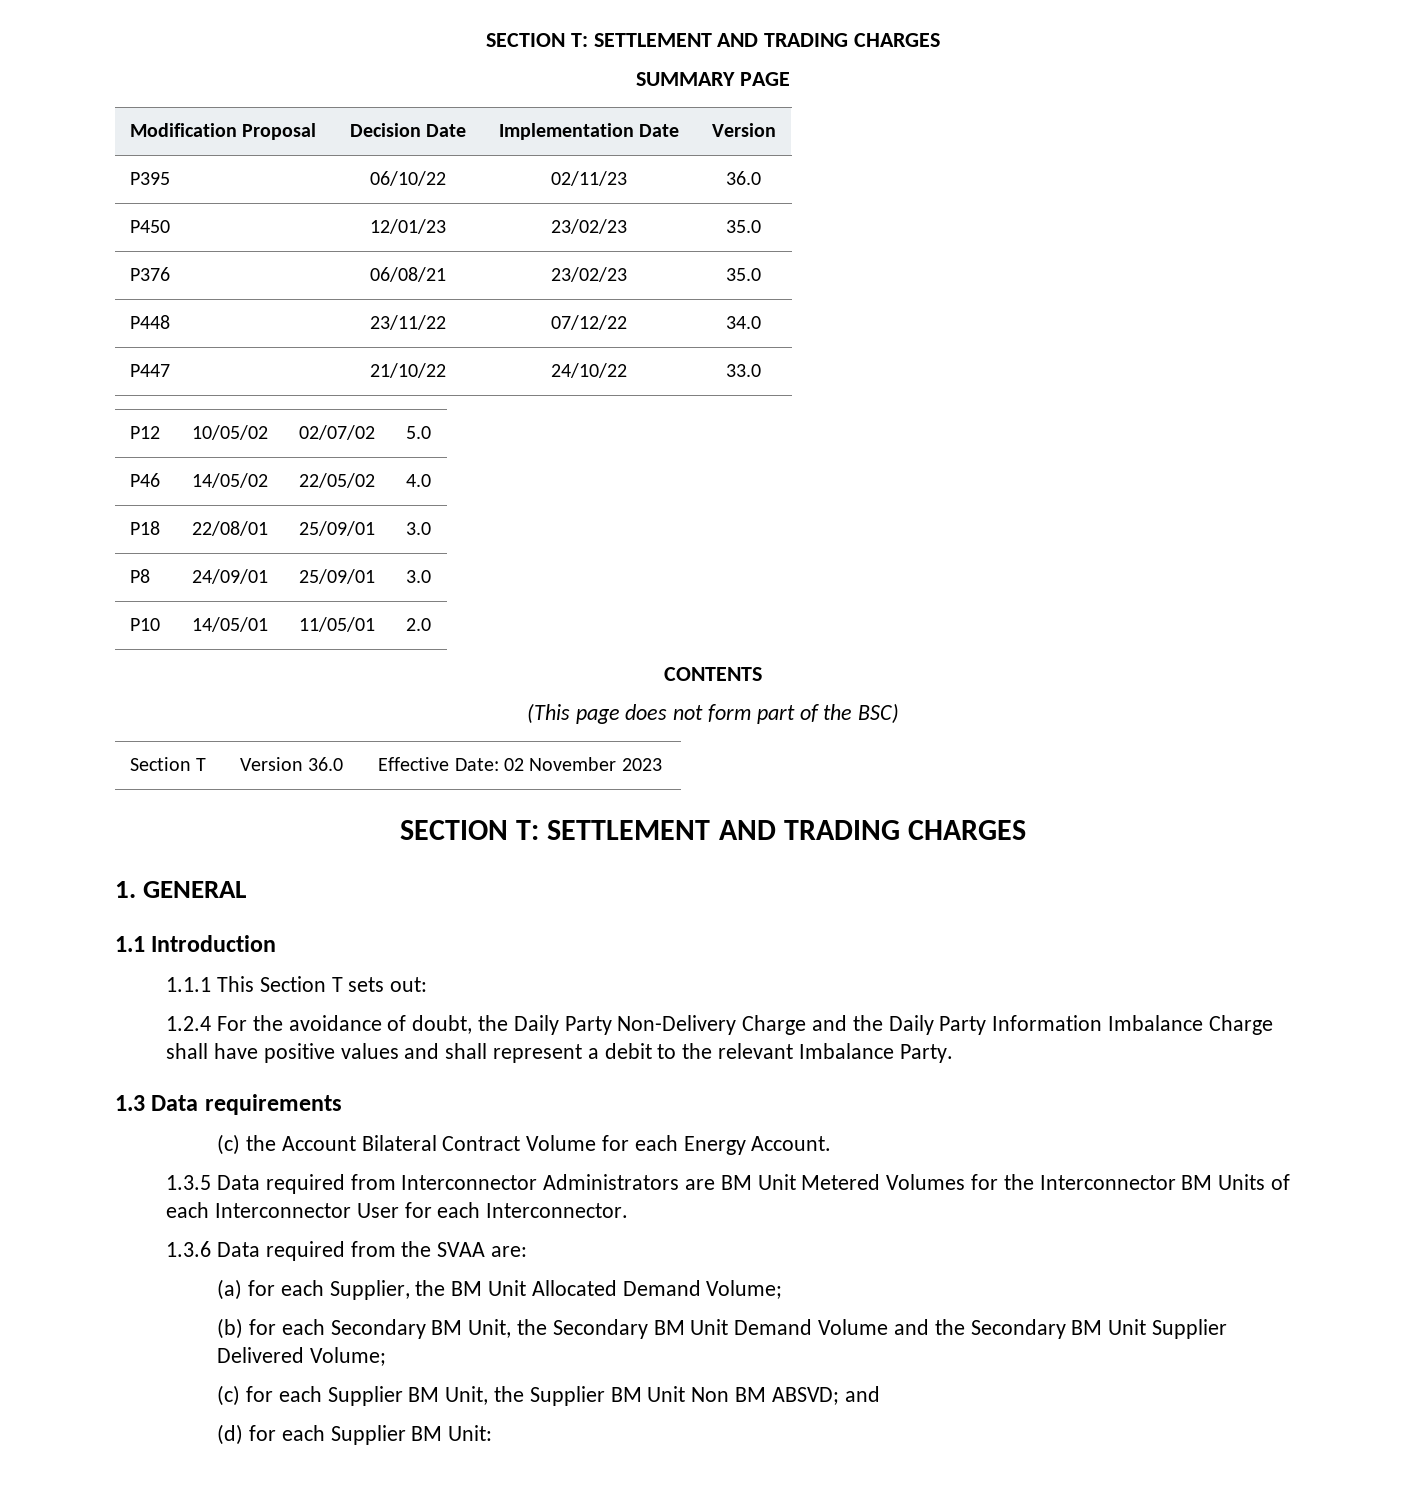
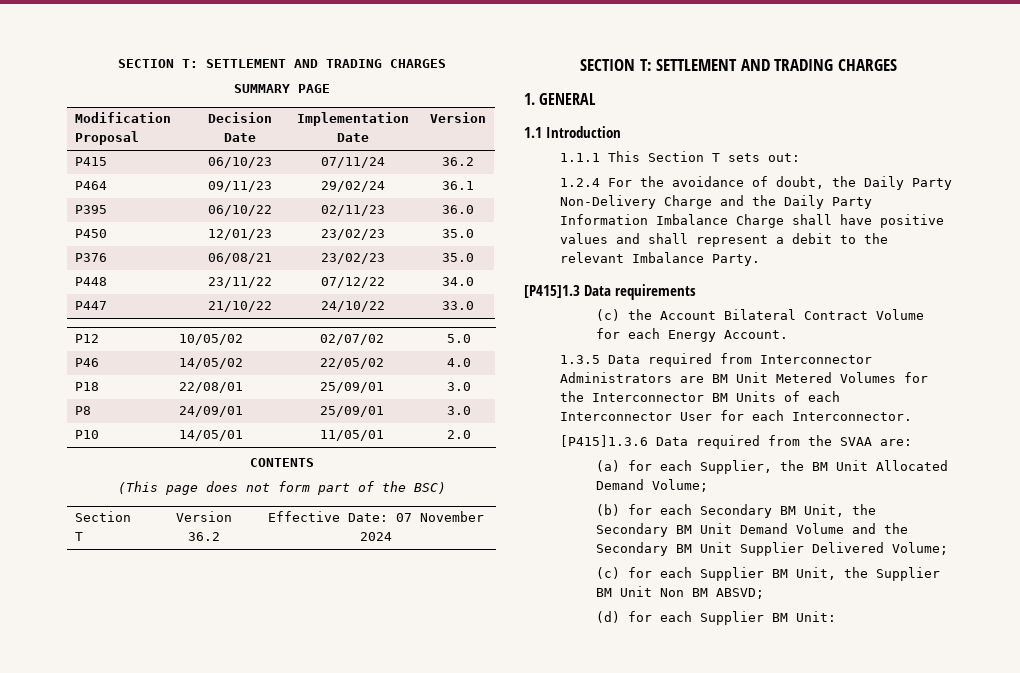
+ P415 | 06/10/23 | 07/11/24 | 36.2
+ P464 | 09/11/23 | 29/02/24 | 36.1
- Section T | Version 36.0 | Effective Date: 02 November 2023
+ Section T | Version 36.2 | Effective Date: 07 November 2024
- 1.3 Data requirements
+ [P415]1.3 Data requirements
- 1.3.6 Data required from the SVAA are:
+ [P415]1.3.6 Data required from the SVAA are:
- (c) for each Supplier BM Unit, the Supplier BM Unit Non BM ABSVD; and
+ (c) for each Supplier BM Unit, the Supplier BM Unit Non BM ABSVD;

